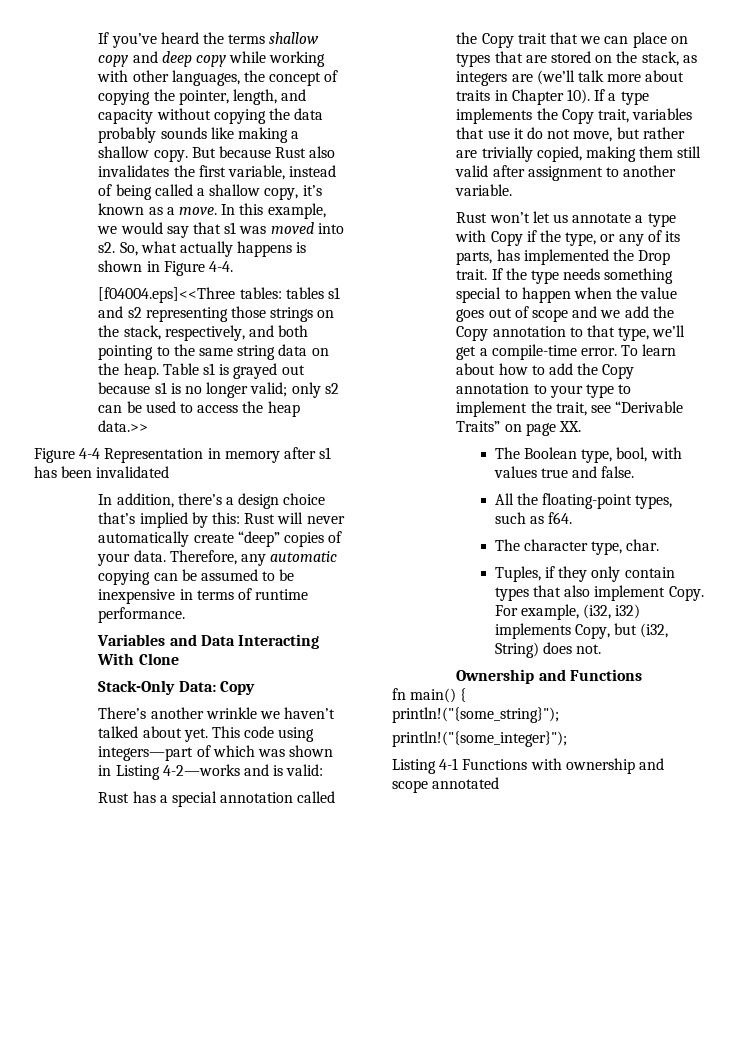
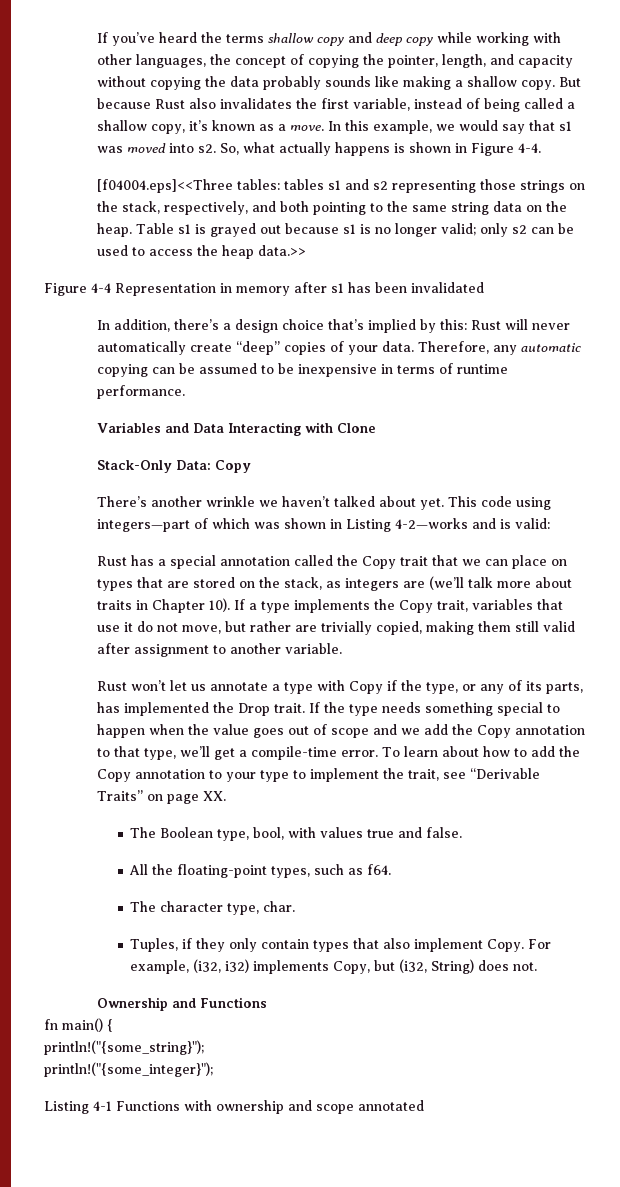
- Variables and Data Interacting With Clone
+ Variables and Data Interacting with Clone

